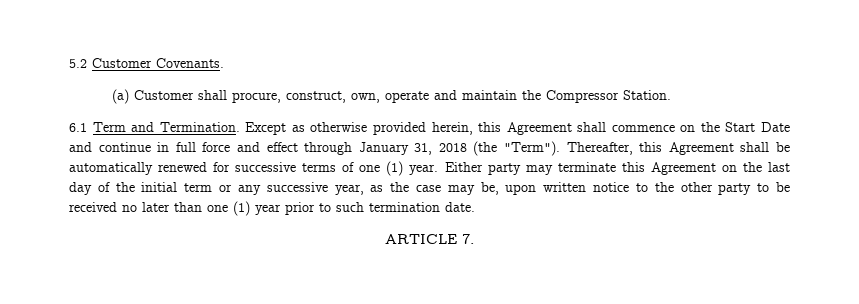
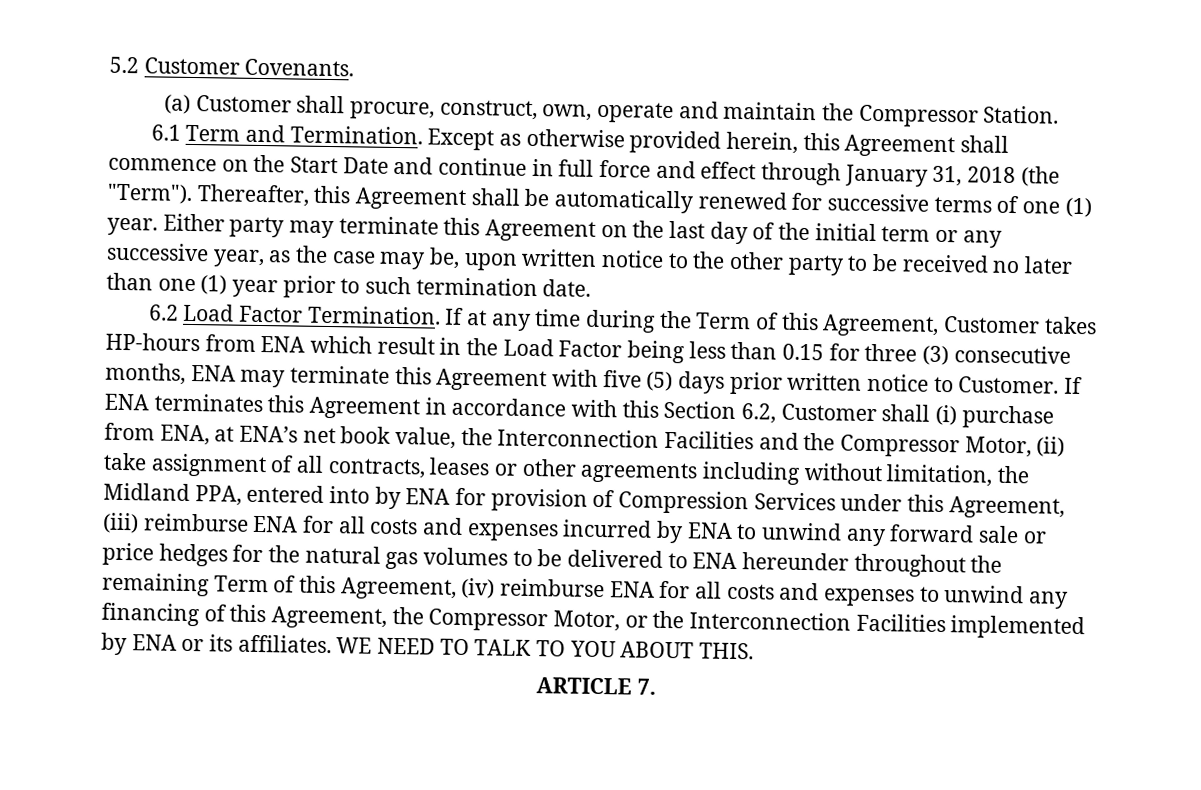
+ 6.2 Load Factor Termination. If at any time during the Term of this Agreement, Customer takes HP-hours from ENA which result in the Load Factor being less than 0.15 for three (3) consecutive months, ENA may terminate this Agreement with five (5) days prior written notice to Customer. If ENA terminates this Agreement in accordance with this Section 6.2, Customer shall (i) purchase from ENA, at ENA’s net book value, the Interconnection Facilities and the Compressor Motor, (ii) take assignment of all contracts, leases or other agreements including without limitation, the Midland PPA, entered into by ENA for provision of Compression Services under this Agreement, (iii) reimburse ENA for all costs and expenses incurred by ENA to unwind any forward sale or price hedges for the natural gas volumes to be delivered to ENA hereunder throughout the remaining Term of this Agreement, (iv) reimburse ENA for all costs and expenses to unwind any financing of this Agreement, the Compressor Motor, or the Interconnection Facilities implemented by ENA or its affiliates. WE NEED TO TALK TO YOU ABOUT THIS.

